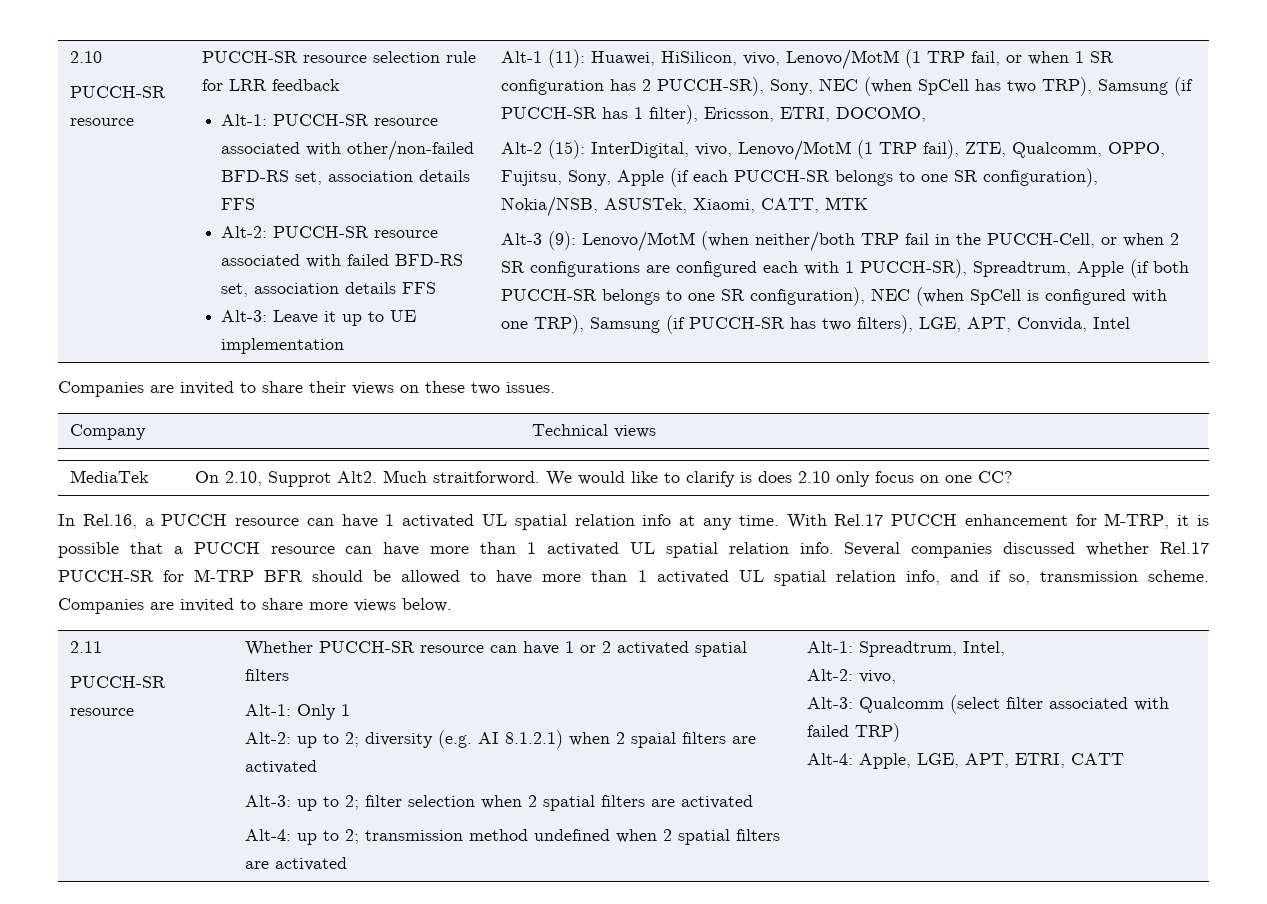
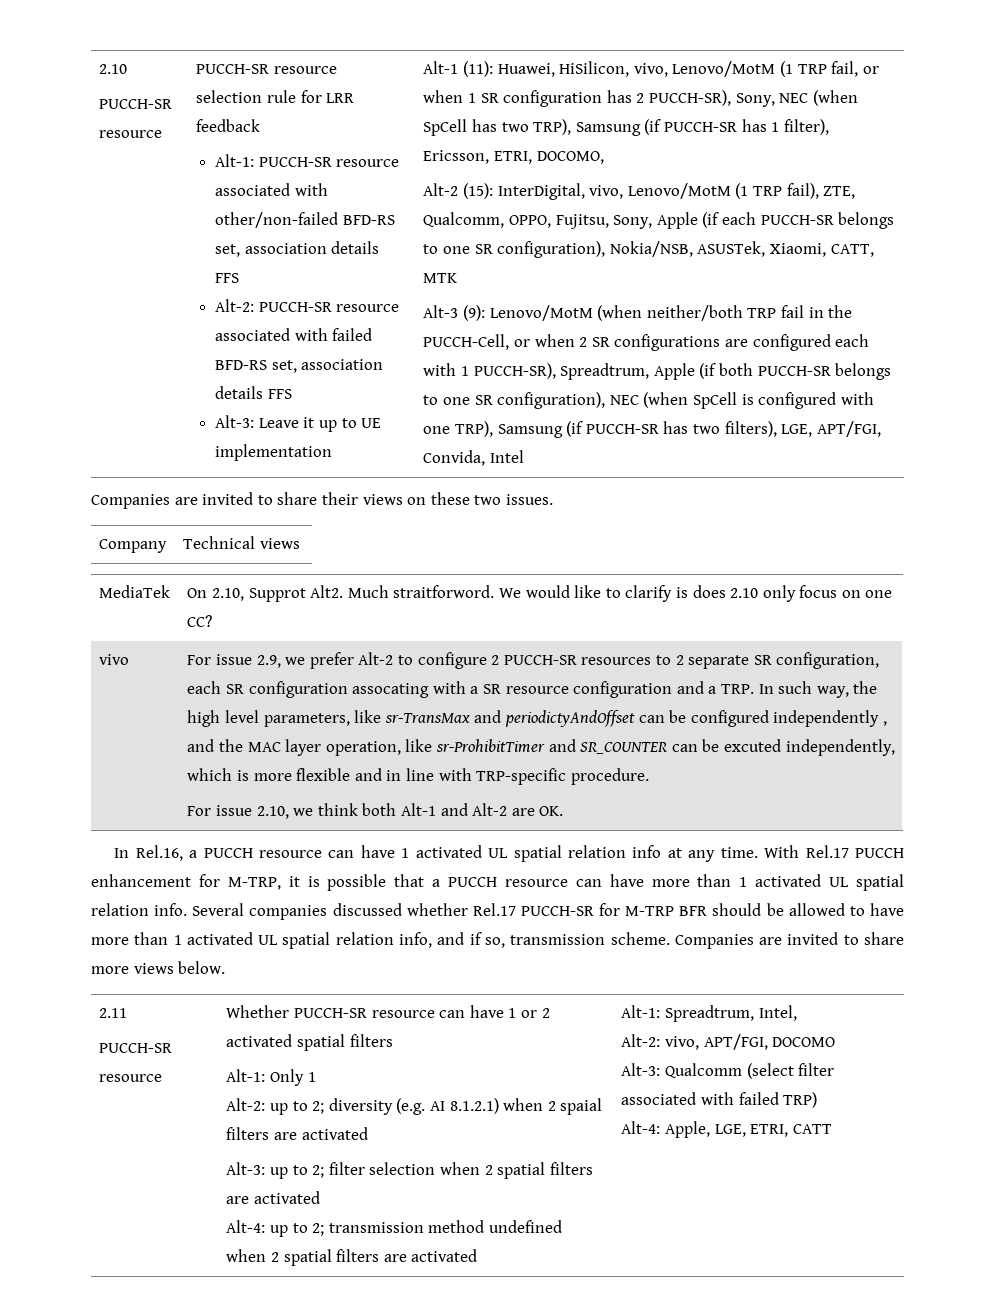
- Alt-3 (9): Lenovo/MotM (when neither/both TRP fail in the PUCCH-Cell, or when 2 SR configurations are configured each with 1 PUCCH-SR), Spreadtrum, Apple (if both PUCCH-SR belongs to one SR configuration), NEC (when SpCell is configured with one TRP), Samsung (if PUCCH-SR has two filters), LGE, APT, Convida, Intel
+ Alt-3 (9): Lenovo/MotM (when neither/both TRP fail in the PUCCH-Cell, or when 2 SR configurations are configured each with 1 PUCCH-SR), Spreadtrum, Apple (if both PUCCH-SR belongs to one SR configuration), NEC (when SpCell is configured with one TRP), Samsung (if PUCCH-SR has two filters), LGE, APT/FGI, Convida, Intel
+ vivo | For issue 2.9, we prefer Alt-2 to configure 2 PUCCH-SR resources to 2 separate SR configuration, each SR configuration assocating with a SR resource configuration and a TRP. In such way, the high level parameters, like sr-TransMax and periodictyAndOffset can be configured independently , and the MAC layer operation, like sr-ProhibitTimer and SR_COUNTER can be excuted independently, which is more flexible and in line with TRP-specific procedure.
+ For issue 2.10, we think both Alt-1 and Alt-2 are OK.
- Alt-2: vivo,
+ Alt-2: vivo, APT/FGI, DOCOMO
- Alt-4: Apple, LGE, APT, ETRI, CATT
+ Alt-4: Apple, LGE, ETRI, CATT

